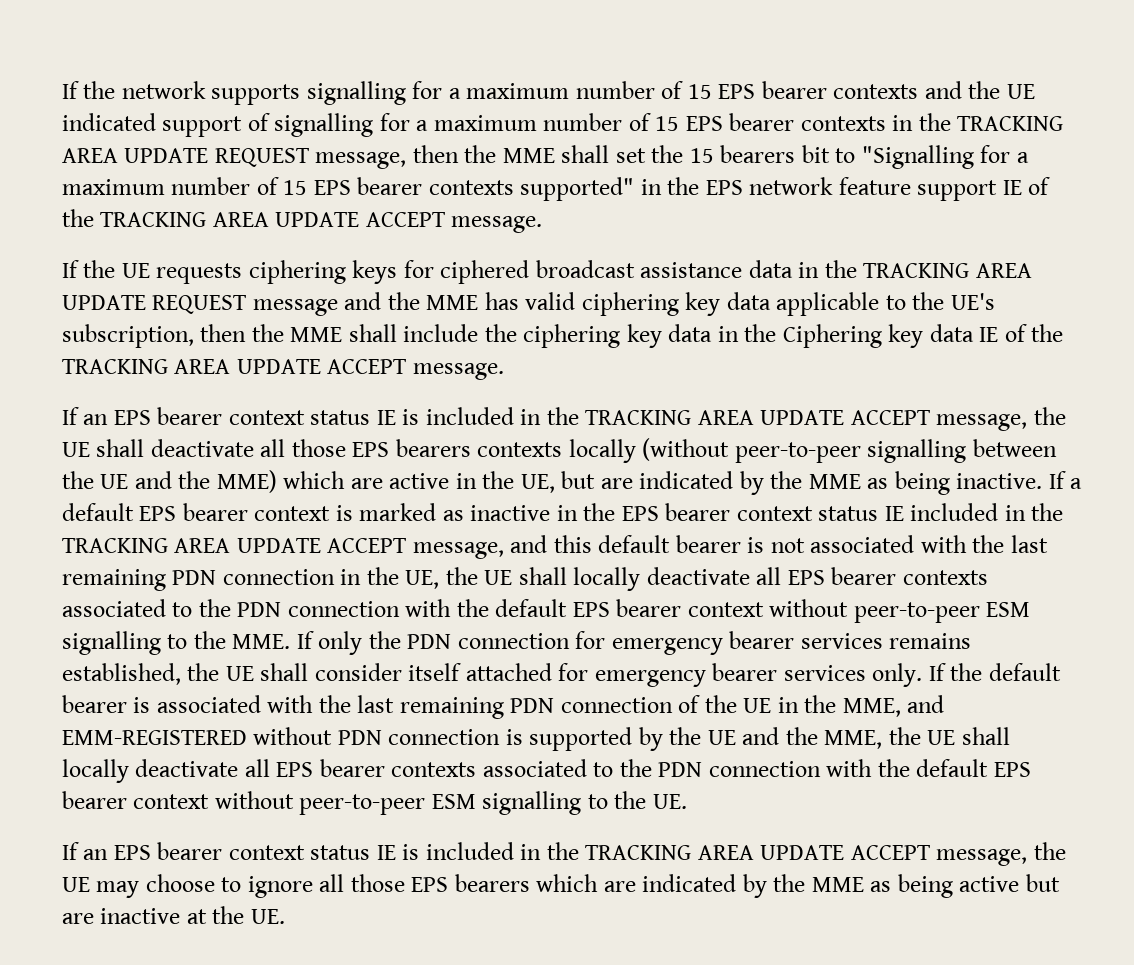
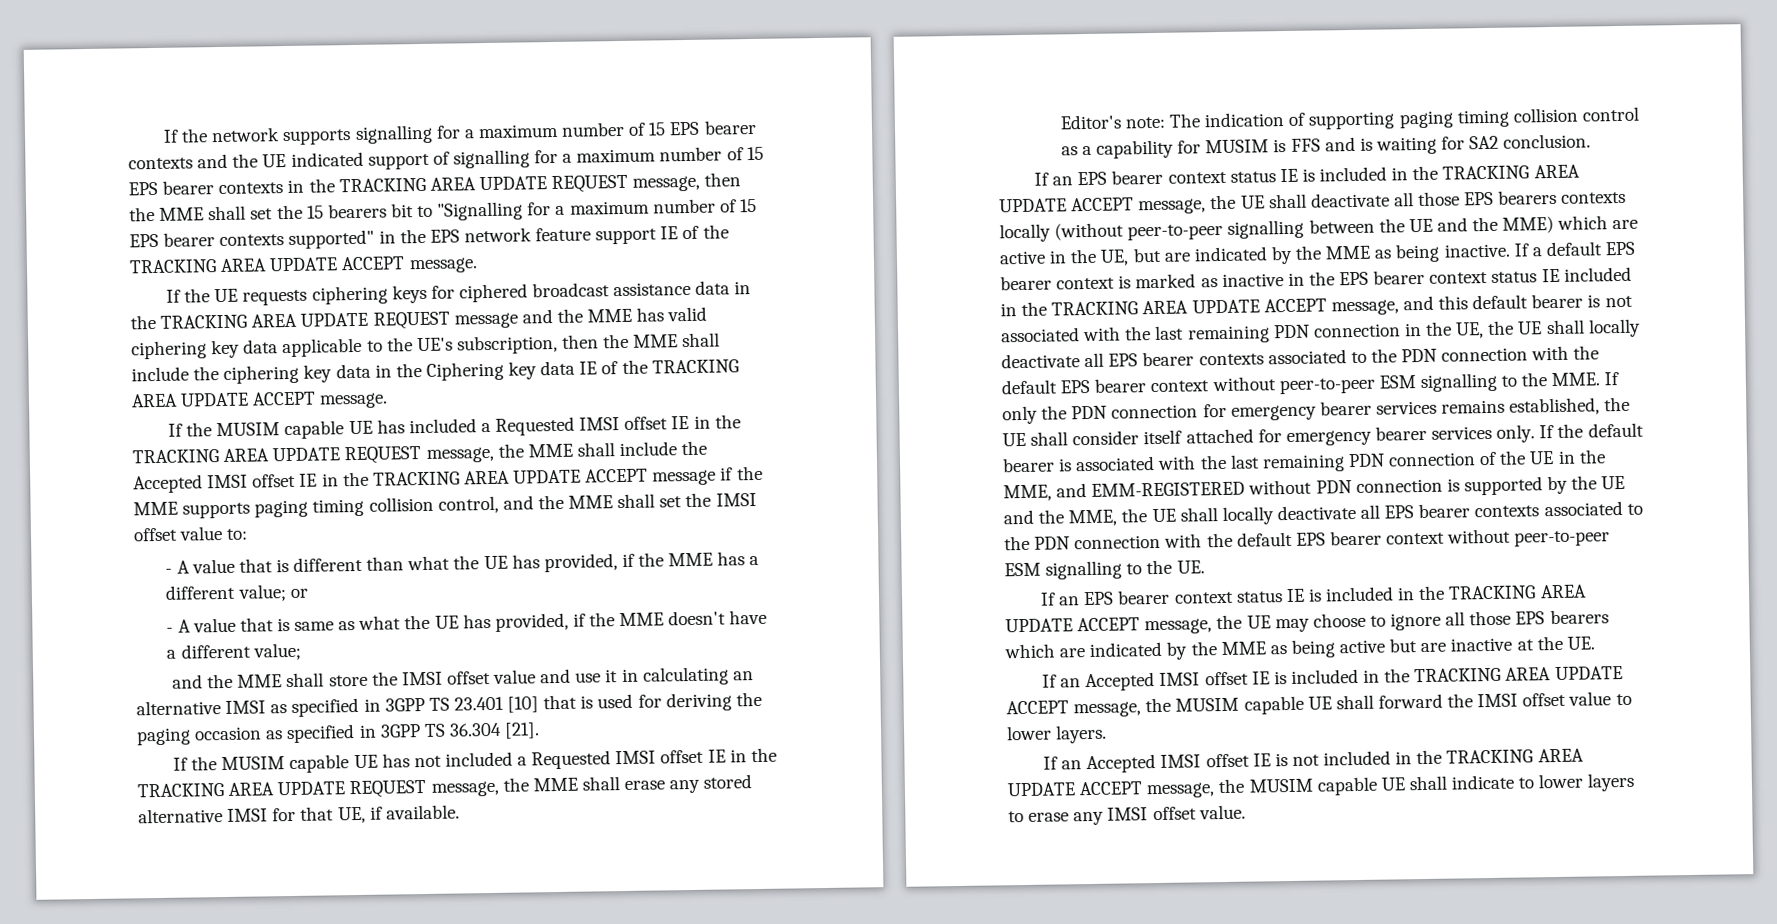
+ If the MUSIM capable UE has included a Requested IMSI offset IE in the TRACKING AREA UPDATE REQUEST message, the MME shall include the Accepted IMSI offset IE in the TRACKING AREA UPDATE ACCEPT message if the MME supports paging timing collision control, and the MME shall set the IMSI offset value to:
+ - A value that is different than what the UE has provided, if the MME has a different value; or
+ - A value that is same as what the UE has provided, if the MME doesn't have a different value;
+ and the MME shall store the IMSI offset value and use it in calculating an alternative IMSI as specified in 3GPP TS 23.401 [10] that is used for deriving the paging occasion as specified in 3GPP TS 36.304 [21].
+ If the MUSIM capable UE has not included a Requested IMSI offset IE in the TRACKING AREA UPDATE REQUEST message, the MME shall erase any stored alternative IMSI for that UE, if available.
+ Editor's note: The indication of supporting paging timing collision control as a capability for MUSIM is FFS and is waiting for SA2 conclusion.
+ If an Accepted IMSI offset IE is included in the TRACKING AREA UPDATE ACCEPT message, the MUSIM capable UE shall forward the IMSI offset value to lower layers.
+ If an Accepted IMSI offset IE is not included in the TRACKING AREA UPDATE ACCEPT message, the MUSIM capable UE shall indicate to lower layers to erase any IMSI offset value.

